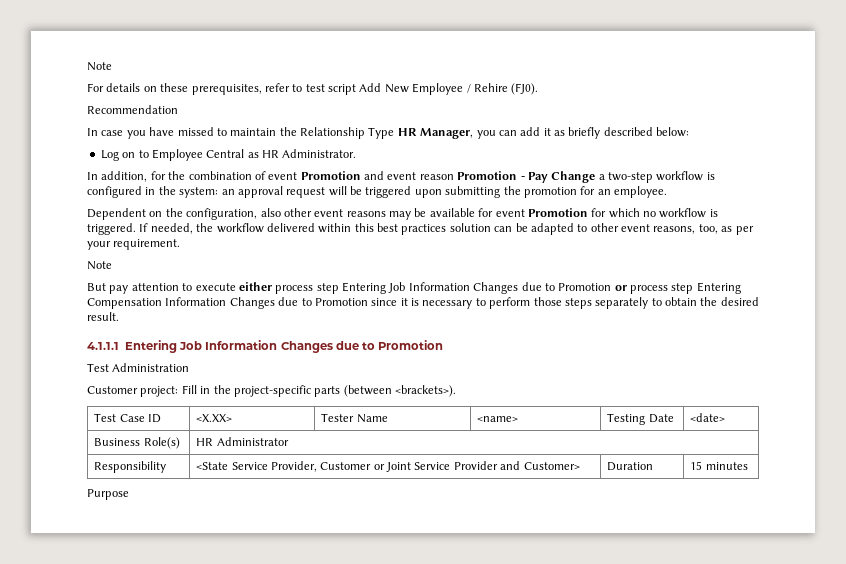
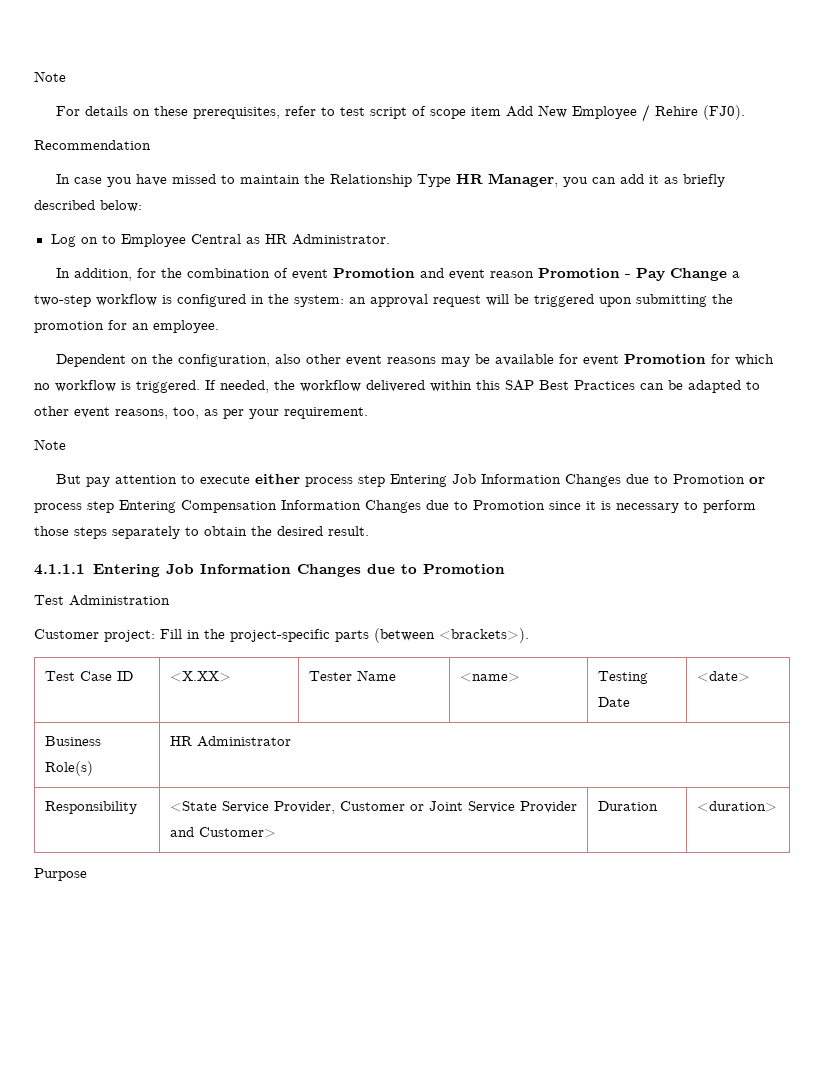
- For details on these prerequisites, refer to test script Add New Employee / Rehire (FJ0).
+ For details on these prerequisites, refer to test script of scope item Add New Employee / Rehire (FJ0).
- If needed, the workflow delivered within this best practices solution can be adapted to other event reasons, too, as per your requirement.
+ If needed, the workflow delivered within this SAP Best Practices can be adapted to other event reasons, too, as per your requirement.
- Responsibility | <State Service Provider, Customer or Joint Service Provider and Customer> | Duration | 15 minutes
+ Responsibility | <State Service Provider, Customer or Joint Service Provider and Customer> | Duration | <duration>

